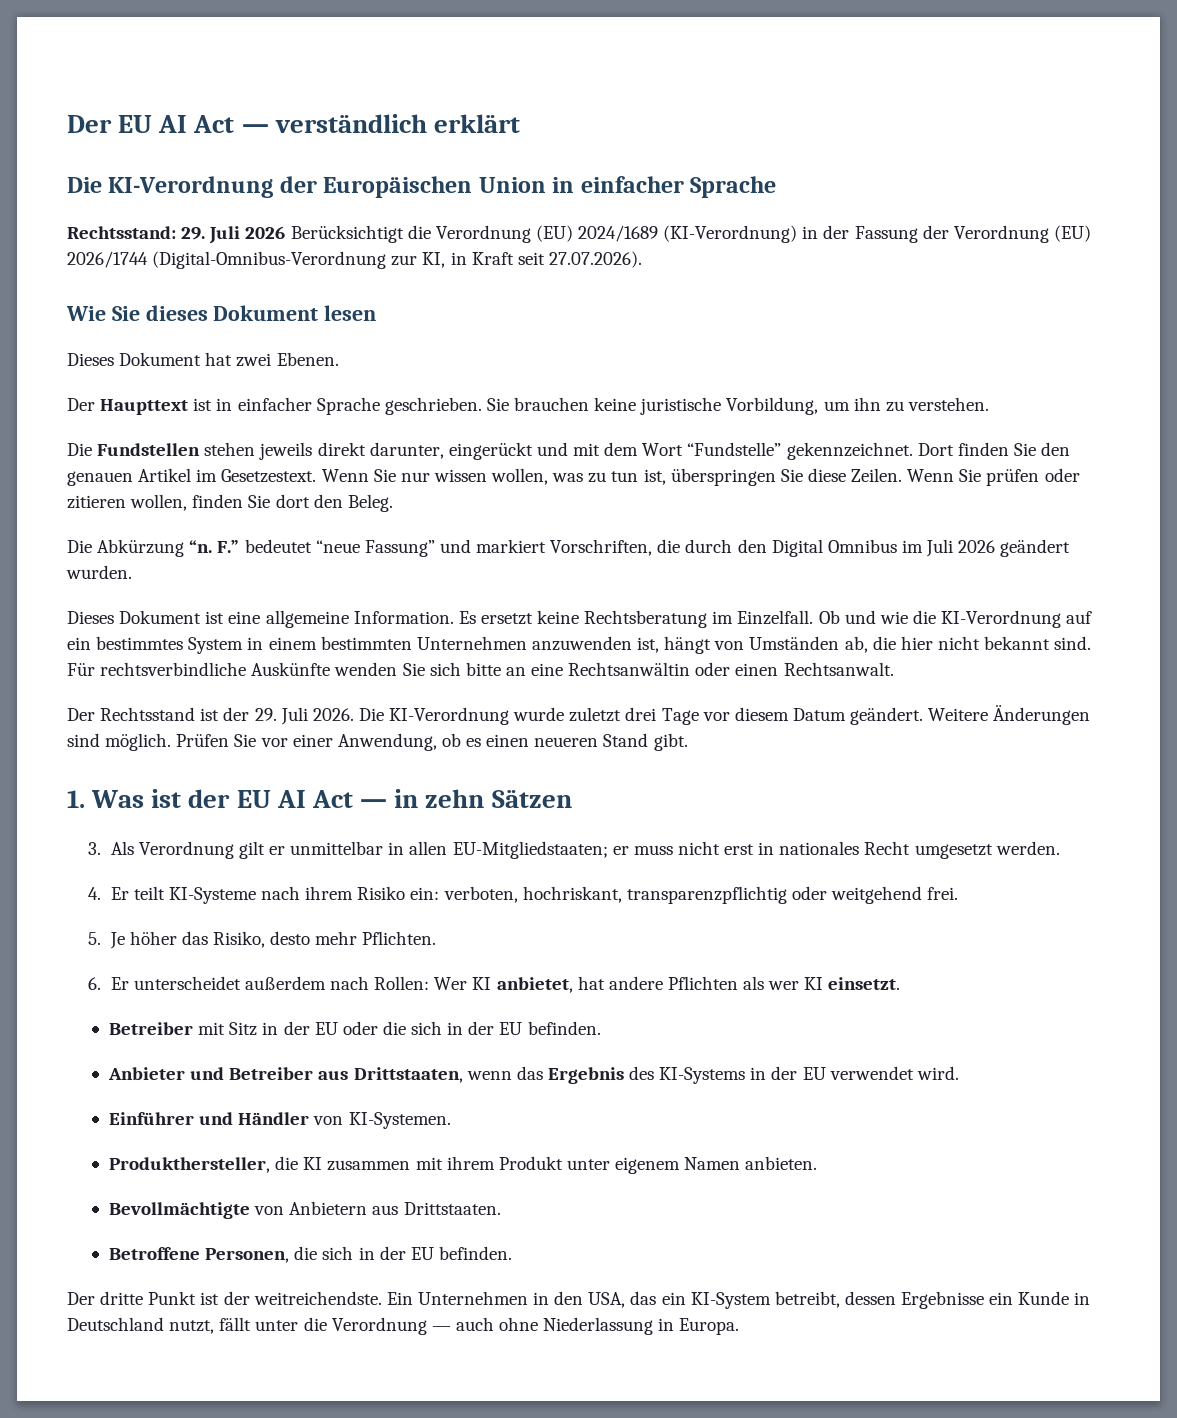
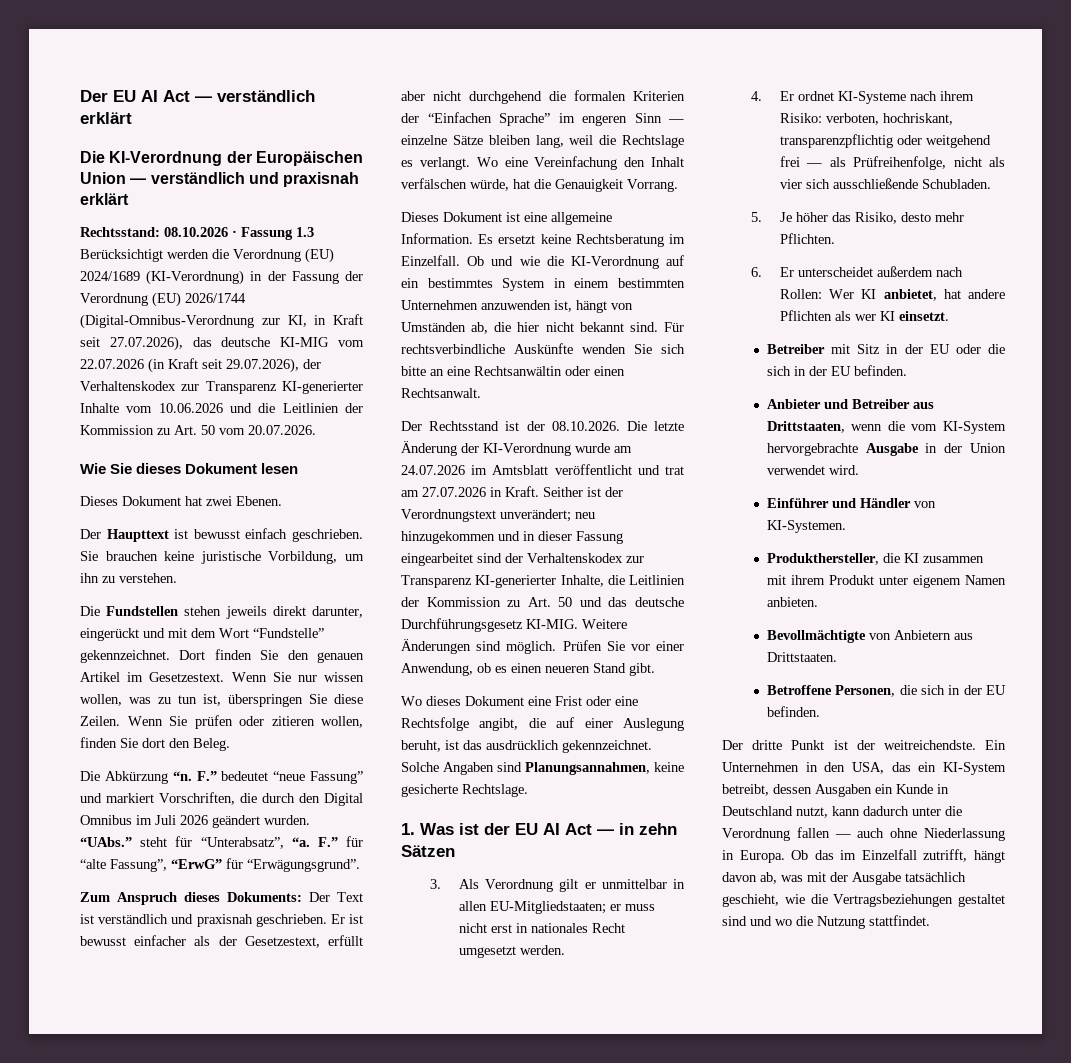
- Die KI-Verordnung der Europäischen Union in einfacher Sprache
- Rechtsstand: 29. Juli 2026 Berücksichtigt die Verordnung (EU) 2024/1689 (KI-Verordnung) in der Fassung der Verordnung (EU) 2026/1744 (Digital-Omnibus-Verordnung zur KI, in Kraft seit 27.07.2026).
+ Die KI-Verordnung der Europäischen Union — verständlich und praxisnah erklärt
+ Rechtsstand: 08.10.2026 · Fassung 1.3 Berücksichtigt werden die Verordnung (EU) 2024/1689 (KI-Verordnung) in der Fassung der Verordnung (EU) 2026/1744 (Digital-Omnibus-Verordnung zur KI, in Kraft seit 27.07.2026), das deutsche KI-MIG vom 22.07.2026 (in Kraft seit 29.07.2026), der Verhaltenskodex zur Transparenz KI-generierter Inhalte vom 10.06.2026 und die Leitlinien der Kommission zu Art. 50 vom 20.07.2026.
- Der Haupttext ist in einfacher Sprache geschrieben.
+ Der Haupttext ist bewusst einfach geschrieben.
+ “UAbs.” steht für “Unterabsatz”, “a. F.” für “alte Fassung”, “ErwG” für “Erwägungsgrund”.
+ Zum Anspruch dieses Dokuments: Der Text ist verständlich und praxisnah geschrieben. Er ist bewusst einfacher als der Gesetzestext, erfüllt aber nicht durchgehend die formalen Kriterien der “Einfachen Sprache” im engeren Sinn — einzelne Sätze bleiben lang, weil die Rechtslage es verlangt. Wo eine Vereinfachung den Inhalt verfälschen würde, hat die Genauigkeit Vorrang.
- Der Rechtsstand ist der 29. Juli 2026. Die KI-Verordnung wurde zuletzt drei Tage vor diesem Datum geändert.
+ Der Rechtsstand ist der 08.10.2026. Die letzte Änderung der KI-Verordnung wurde am 24.07.2026 im Amtsblatt veröffentlicht und trat am 27.07.2026 in Kraft. Seither ist der Verordnungstext unverändert; neu hinzugekommen und in dieser Fassung eingearbeitet sind der Verhaltenskodex zur Transparenz KI-generierter Inhalte, die Leitlinien der Kommission zu Art. 50 und das deutsche Durchführungsgesetz KI-MIG.
+ Wo dieses Dokument eine Frist oder eine Rechtsfolge angibt, die auf einer Auslegung beruht, ist das ausdrücklich gekennzeichnet. Solche Angaben sind Planungsannahmen, keine gesicherte Rechtslage.
- 4. Er teilt KI-Systeme nach ihrem Risiko ein: verboten, hochriskant, transparenzpflichtig oder weitgehend frei.
+ 4. Er ordnet KI-Systeme nach ihrem Risiko: verboten, hochriskant, transparenzpflichtig oder weitgehend frei — als Prüfreihenfolge, nicht als vier sich ausschließende Schubladen.
- Anbieter und Betreiber aus Drittstaaten, wenn das Ergebnis des KI-Systems in der EU verwendet wird.
+ Anbieter und Betreiber aus Drittstaaten, wenn die vom KI-System hervorgebrachte Ausgabe in der Union verwendet wird.
- Ein Unternehmen in den USA, das ein KI-System betreibt, dessen Ergebnisse ein Kunde in Deutschland nutzt, fällt unter die Verordnung — auch ohne Niederlassung in Europa.
+ Ein Unternehmen in den USA, das ein KI-System betreibt, dessen Ausgaben ein Kunde in Deutschland nutzt, kann dadurch unter die Verordnung fallen — auch ohne Niederlassung in Europa.
+ Ob das im Einzelfall zutrifft, hängt davon ab, was mit der Ausgabe tatsächlich geschieht, wie die Vertragsbeziehungen gestaltet sind und wo die Nutzung stattfindet.

